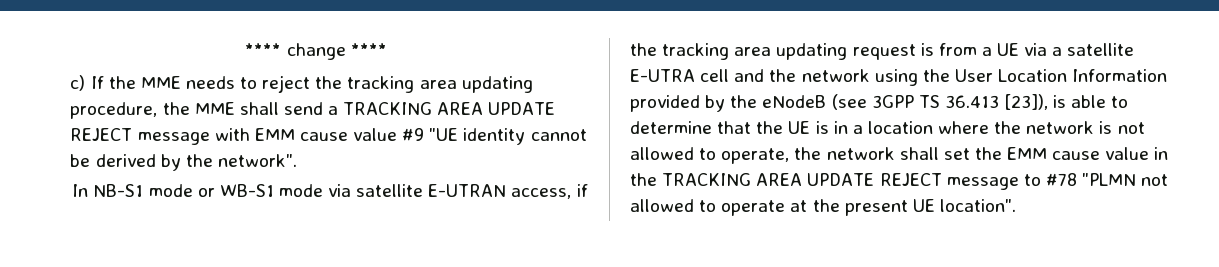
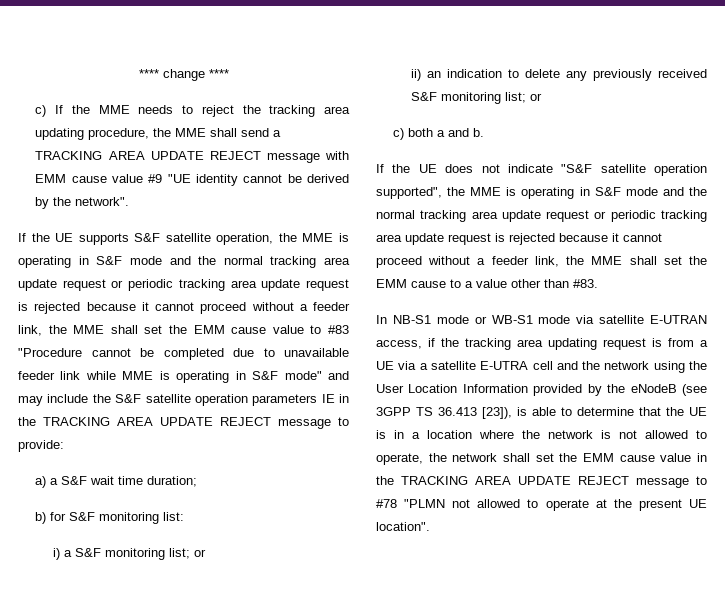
+ If the UE supports S&F satellite operation, the MME is operating in S&F mode and the normal tracking area update request or periodic tracking area update request is rejected because it cannot proceed without a feeder link, the MME shall set the EMM cause value to #83 "Procedure cannot be completed due to unavailable feeder link while MME is operating in S&F mode" and may include the S&F satellite operation parameters IE in the TRACKING AREA UPDATE REJECT message to provide:
+ a) a S&F wait time duration;
+ b) for S&F monitoring list:
+ i) a S&F monitoring list; or
+ ii) an indication to delete any previously received S&F monitoring list; or
+ c) both a and b.
+ If the UE does not indicate "S&F satellite operation supported", the MME is operating in S&F mode and the normal tracking area update request or periodic tracking area update request is rejected because it cannot proceed without a feeder link, the MME shall set the EMM cause to a value other than #83.

